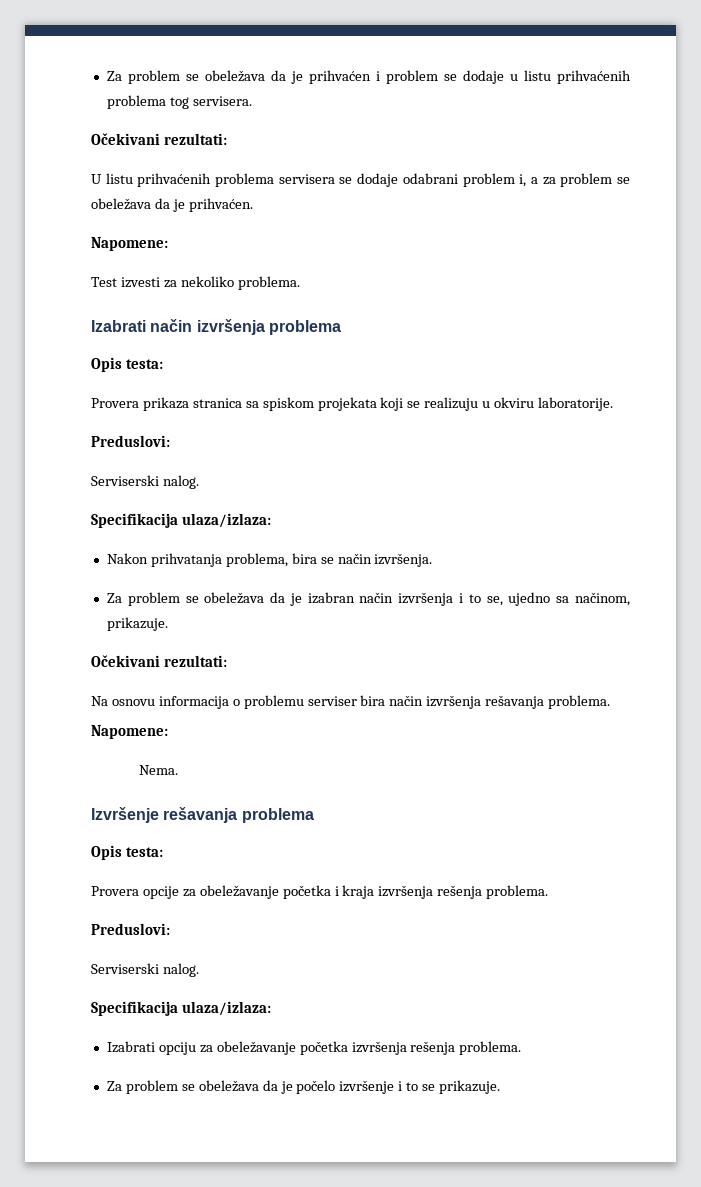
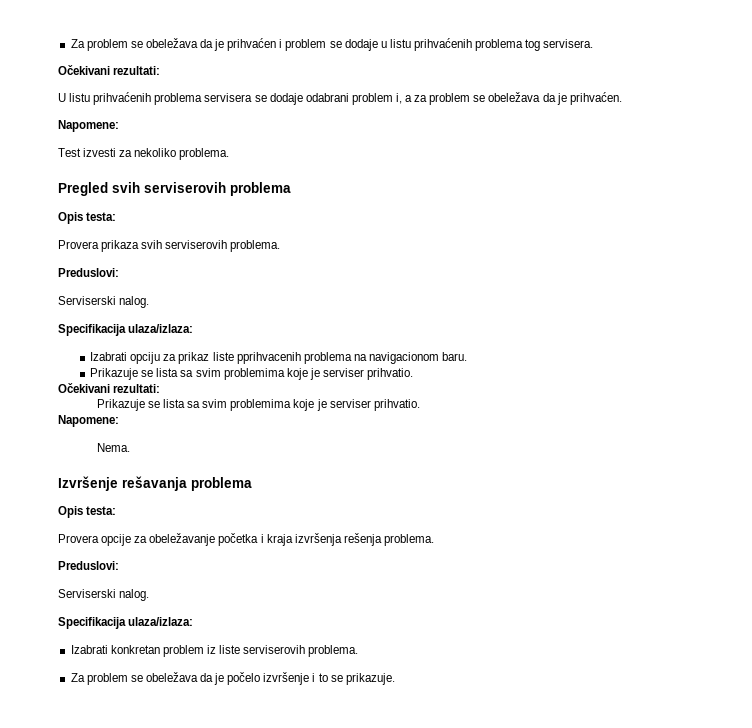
- Izabrati način izvršenja problema
+ Pregled svih serviserovih problema
- Provera prikaza stranica sa spiskom projekata koji se realizuju u okviru laboratorije.
+ Provera prikaza svih serviserovih problema.
  Preduslovi:
  Serviserski nalog.
  Specifikacija ulaza/izlaza:
- Nakon prihvatanja problema, bira se način izvršenja.
- Za problem se obeležava da je izabran način izvršenja i to se, ujedno sa načinom, prikazuje.
+ Izabrati opciju za prikaz liste pprihvacenih problema na navigacionom baru.
+ Prikazuje se lista sa svim problemima koje je serviser prihvatio.
  Očekivani rezultati:
- Na osnovu informacija o problemu serviser bira način izvršenja rešavanja problema.
+ Prikazuje se lista sa svim problemima koje je serviser prihvatio.
- Izabrati opciju za obeležavanje početka izvršenja rešenja problema.
+ Izabrati konkretan problem iz liste serviserovih problema.

